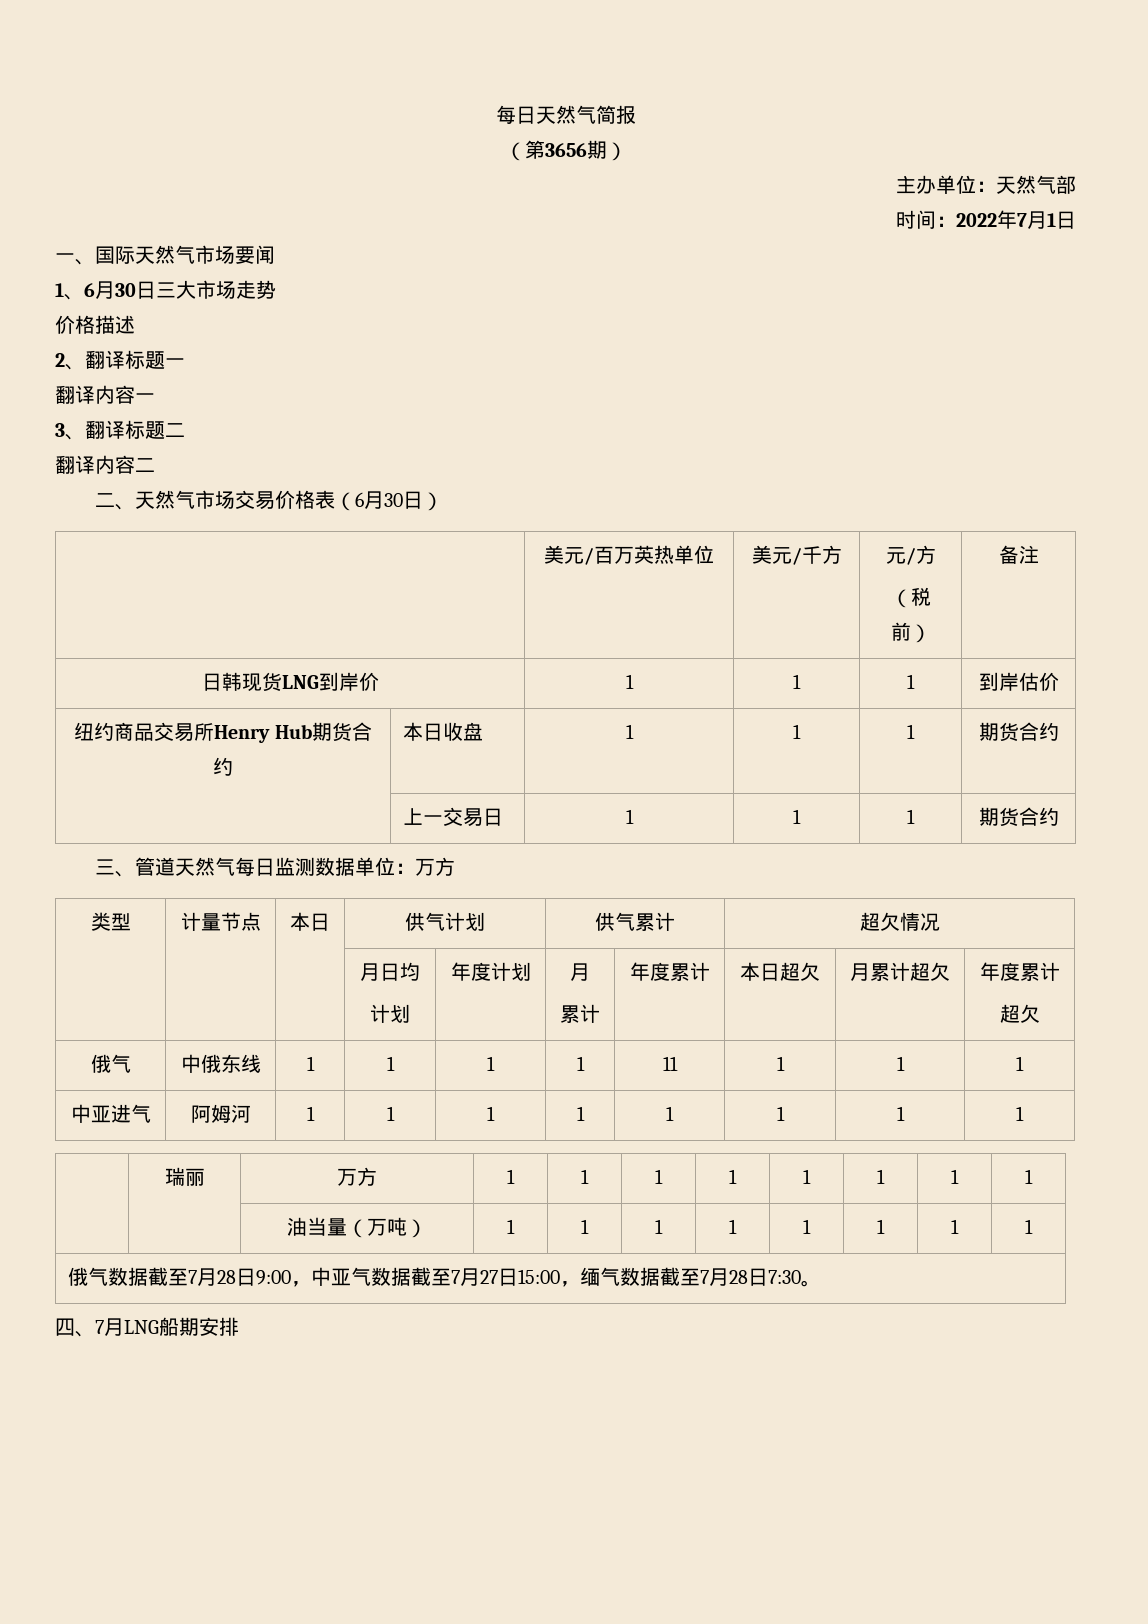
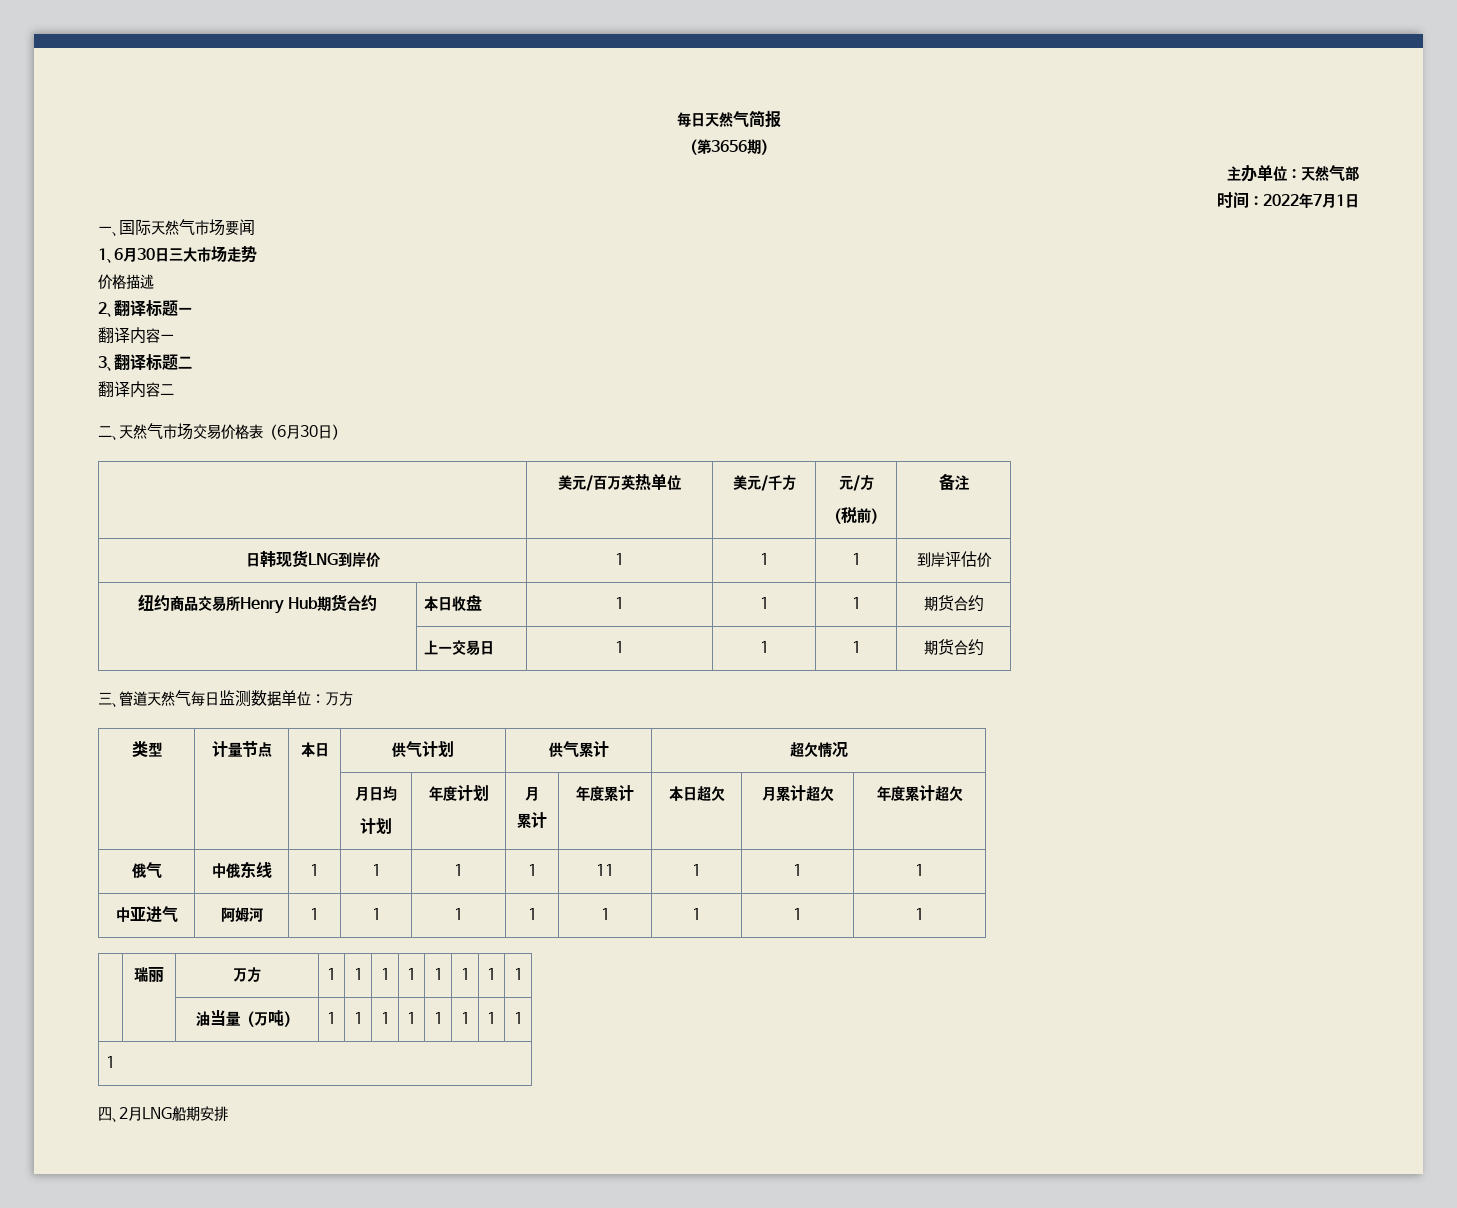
- 日韩现货LNG到岸价 | 1 | 1 | 1 | 到岸估价
+ 日韩现货LNG到岸价 | 1 | 1 | 1 | 到岸评估价
  | | | 月日均
  计划 | 年度计划 | 月
- 累计 | 年度累计 | 本日超欠 | 月累计超欠 | 年度累计
- 超欠
+ 累计 | 年度累计 | 本日超欠 | 月累计超欠 | 年度累计超欠
  | | 油当量（万吨） | 1 | 1 | 1 | 1 | 1 | 1 | 1 | 1
- 俄气数据截至7月28日9:00，中亚气数据截至7月27日15:00，缅气数据截至7月28日7:30。
+ 1
- 四、7月LNG船期安排
+ 四、2月LNG船期安排

